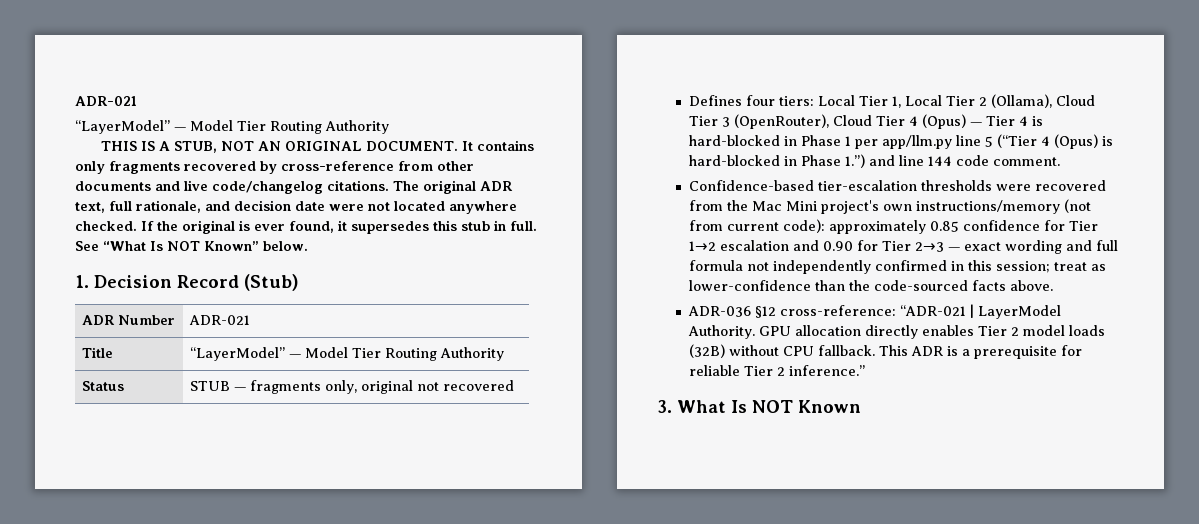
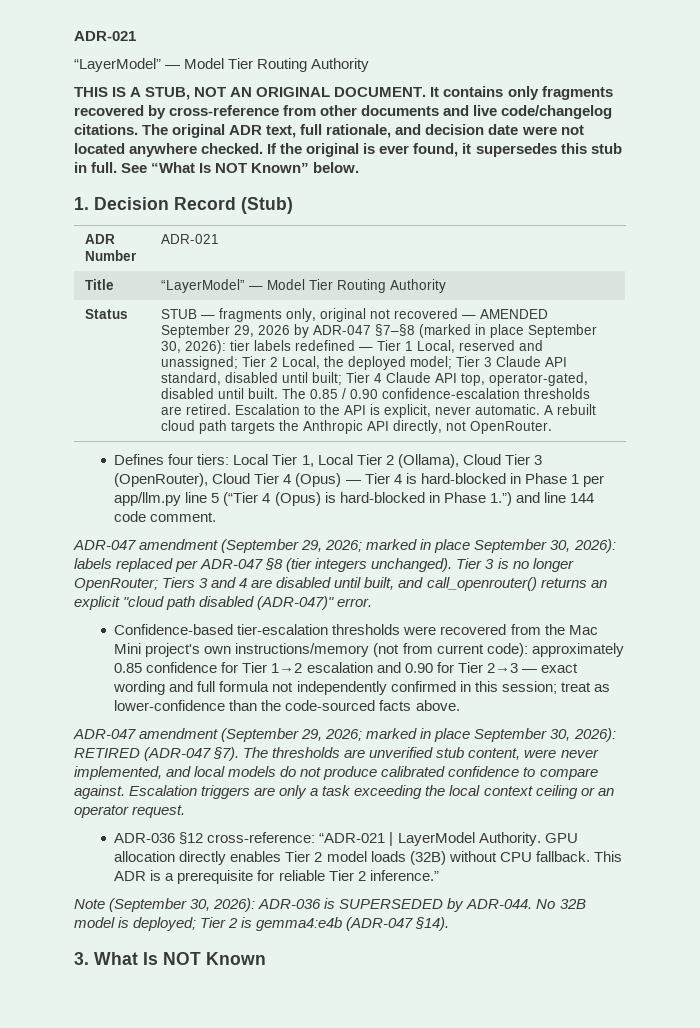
- STUB — fragments only, original not recovered
+ STUB — fragments only, original not recovered — AMENDED September 29, 2026 by ADR-047 §7–§8 (marked in place September 30, 2026): tier labels redefined — Tier 1 Local, reserved and unassigned; Tier 2 Local, the deployed model; Tier 3 Claude API standard, disabled until built; Tier 4 Claude API top, operator-gated, disabled until built. The 0.85 / 0.90 confidence-escalation thresholds are retired. Escalation to the API is explicit, never automatic. A rebuilt cloud path targets the Anthropic API directly, not OpenRouter.
+ ADR-047 amendment (September 29, 2026; marked in place September 30, 2026): labels replaced per ADR-047 §8 (tier integers unchanged). Tier 3 is no longer OpenRouter; Tiers 3 and 4 are disabled until built, and call_openrouter() returns an explicit "cloud path disabled (ADR-047)" error.
+ ADR-047 amendment (September 29, 2026; marked in place September 30, 2026): RETIRED (ADR-047 §7). The thresholds are unverified stub content, were never implemented, and local models do not produce calibrated confidence to compare against. Escalation triggers are only a task exceeding the local context ceiling or an operator request.
+ Note (September 30, 2026): ADR-036 is SUPERSEDED by ADR-044. No 32B model is deployed; Tier 2 is gemma4:e4b (ADR-047 §14).

